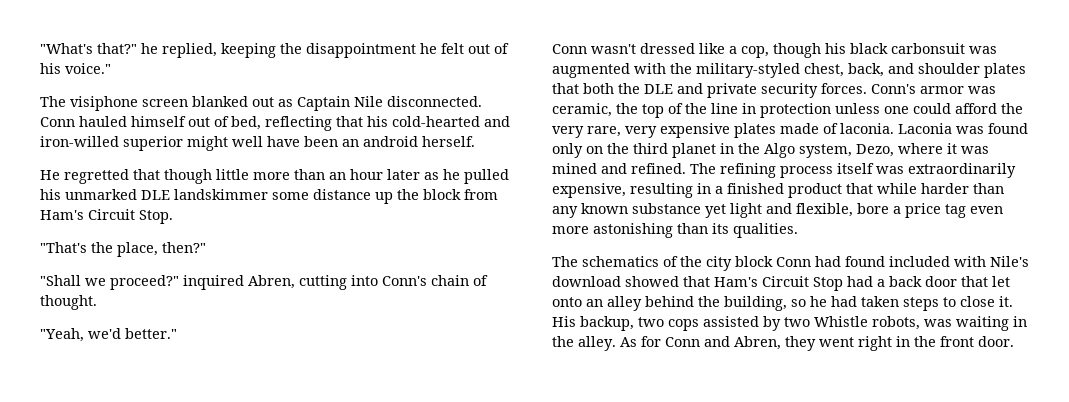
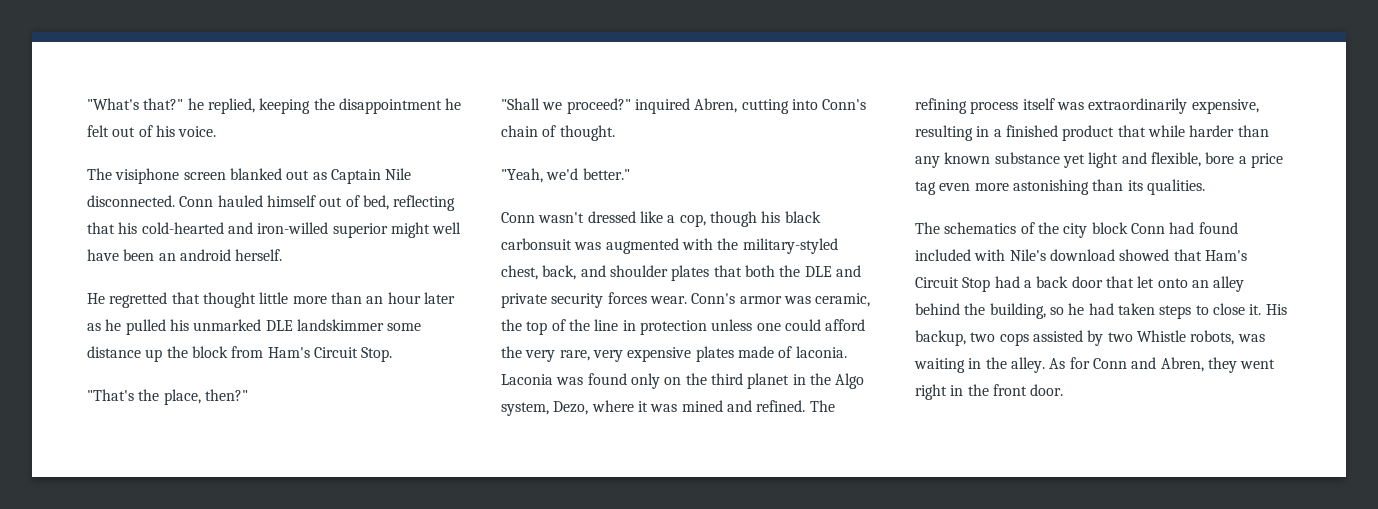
- "What's that?" he replied, keeping the disappointment he felt out of his voice."
+ "What's that?" he replied, keeping the disappointment he felt out of his voice.
- He regretted that though little more than an hour later as he pulled his unmarked DLE landskimmer some distance up the block from Ham's Circuit Stop.
+ He regretted that thought little more than an hour later as he pulled his unmarked DLE landskimmer some distance up the block from Ham's Circuit Stop.
- Conn wasn't dressed like a cop, though his black carbonsuit was augmented with the military-styled chest, back, and shoulder plates that both the DLE and private security forces.
+ Conn wasn't dressed like a cop, though his black carbonsuit was augmented with the military-styled chest, back, and shoulder plates that both the DLE and private security forces wear.

